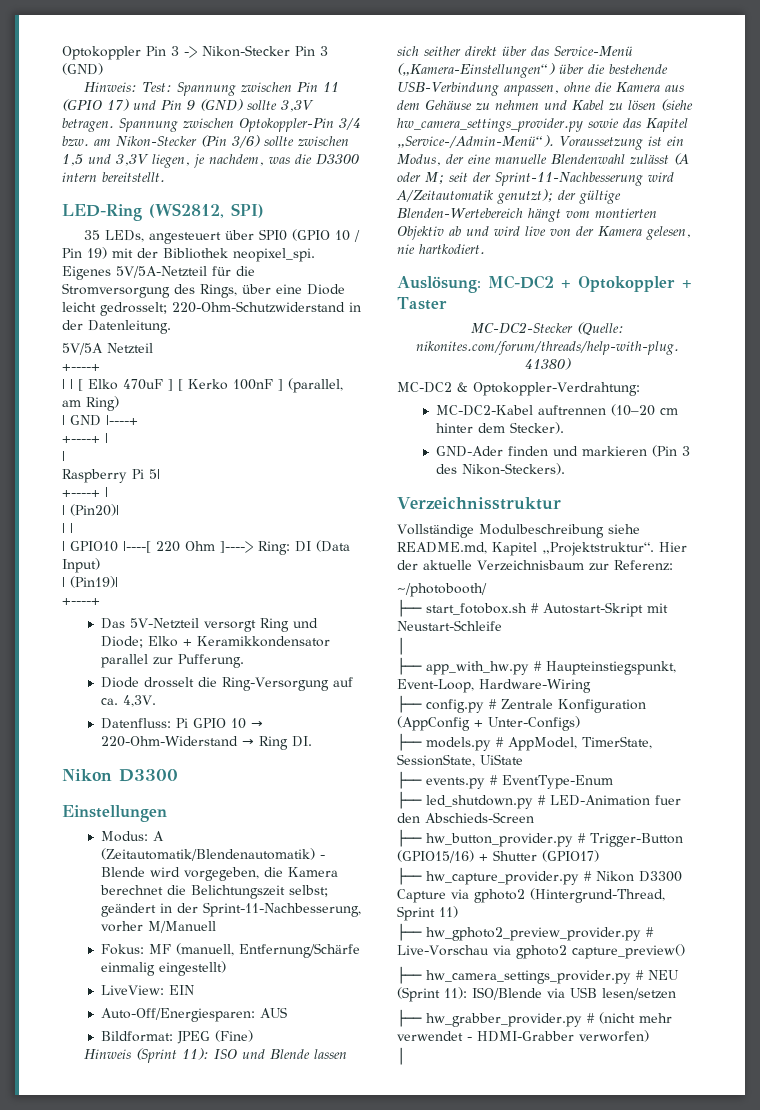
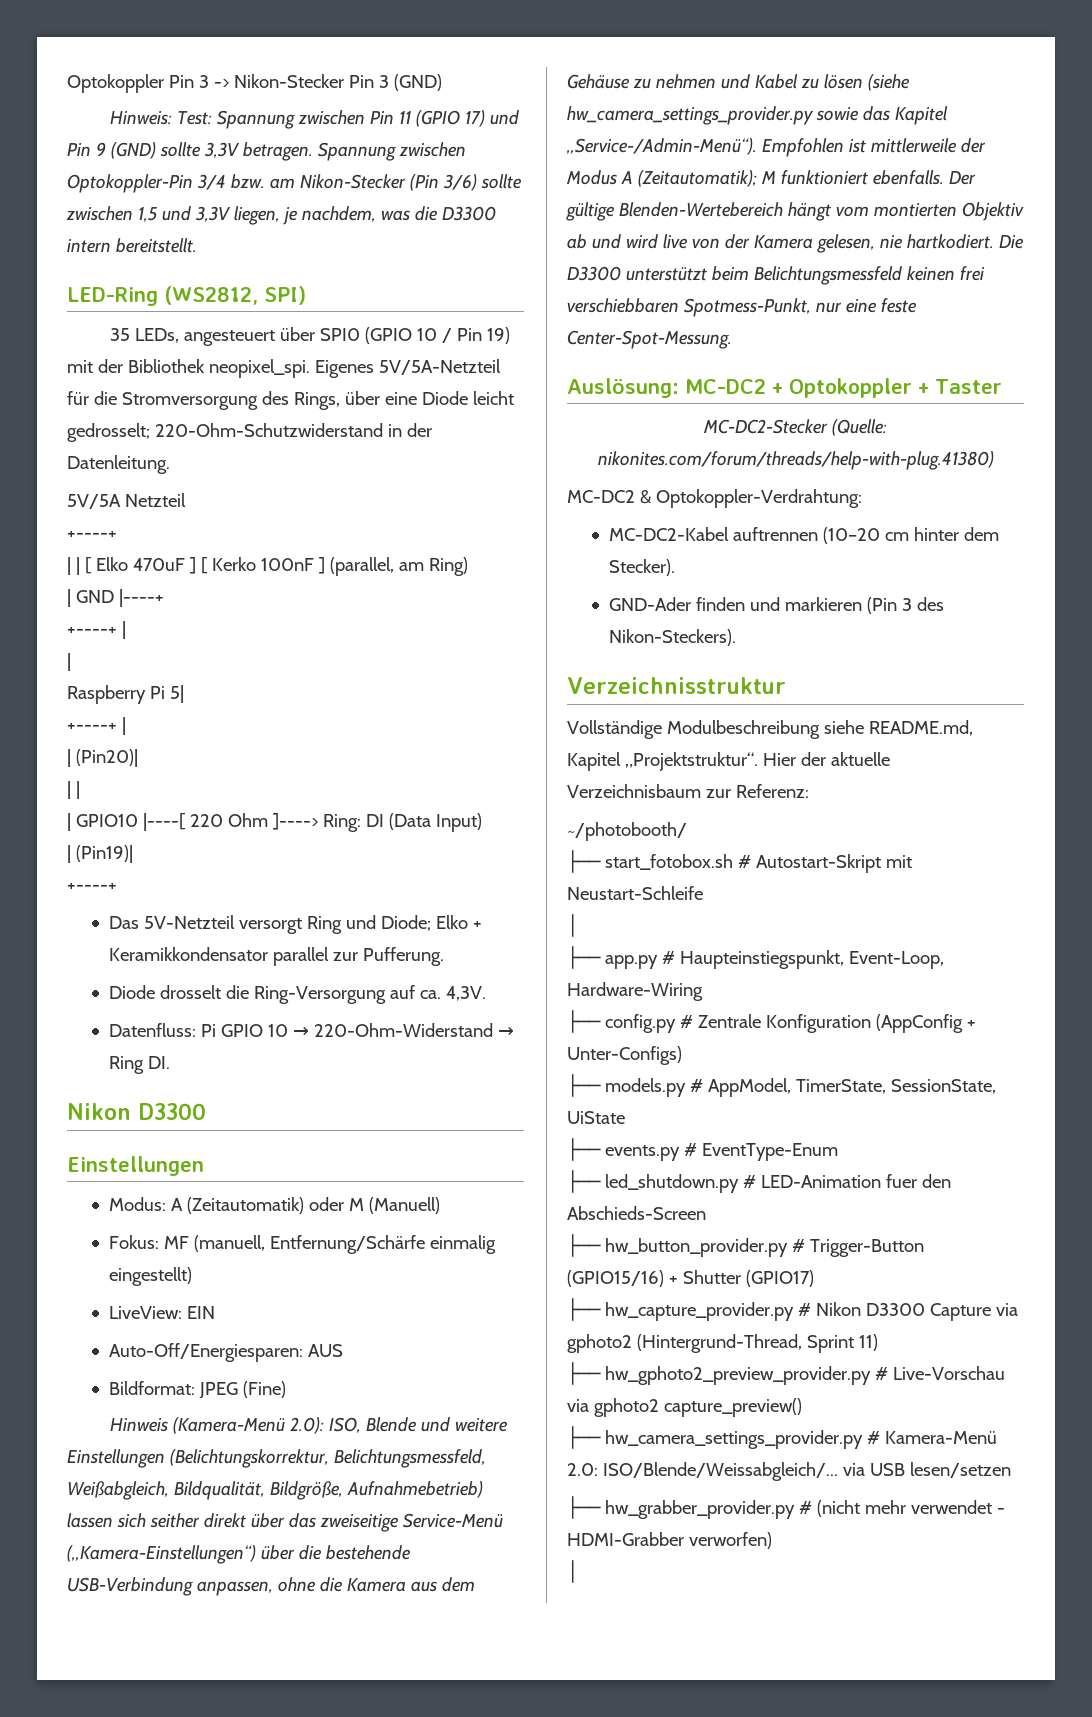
- Modus: A (Zeitautomatik/Blendenautomatik) - Blende wird vorgegeben, die Kamera berechnet die Belichtungszeit selbst; geändert in der Sprint-11-Nachbesserung, vorher M/Manuell
+ Modus: A (Zeitautomatik) oder M (Manuell)
- Hinweis (Sprint 11): ISO und Blende lassen sich seither direkt über das Service-Menü („Kamera-Einstellungen“) über die bestehende USB-Verbindung anpassen, ohne die Kamera aus dem Gehäuse zu nehmen und Kabel zu lösen (siehe hw_camera_settings_provider.py sowie das Kapitel „Service-/Admin-Menü“).
+ Hinweis (Kamera-Menü 2.0): ISO, Blende und weitere Einstellungen (Belichtungskorrektur, Belichtungsmessfeld, Weißabgleich, Bildqualität, Bildgröße, Aufnahmebetrieb) lassen sich seither direkt über das zweiseitige Service-Menü („Kamera-Einstellungen“) über die bestehende USB-Verbindung anpassen, ohne die Kamera aus dem Gehäuse zu nehmen und Kabel zu lösen (siehe hw_camera_settings_provider.py sowie das Kapitel „Service-/Admin-Menü“).
- Voraussetzung ist ein Modus, der eine manuelle Blendenwahl zulässt (A oder M; seit der Sprint-11-Nachbesserung wird A/Zeitautomatik genutzt); der gültige Blenden-Wertebereich hängt vom montierten Objektiv ab und wird live von der Kamera gelesen, nie hartkodiert.
+ Empfohlen ist mittlerweile der Modus A (Zeitautomatik); M funktioniert ebenfalls. Der gültige Blenden-Wertebereich hängt vom montierten Objektiv ab und wird live von der Kamera gelesen, nie hartkodiert. Die D3300 unterstützt beim Belichtungsmessfeld keinen frei verschiebbaren Spotmess-Punkt, nur eine feste Center-Spot-Messung.
- ├── app_with_hw.py # Haupteinstiegspunkt, Event-Loop, Hardware-Wiring
+ ├── app.py # Haupteinstiegspunkt, Event-Loop, Hardware-Wiring
- ├── hw_camera_settings_provider.py # NEU (Sprint 11): ISO/Blende via USB lesen/setzen
+ ├── hw_camera_settings_provider.py # Kamera-Menü 2.0: ISO/Blende/Weissabgleich/... via USB lesen/setzen

